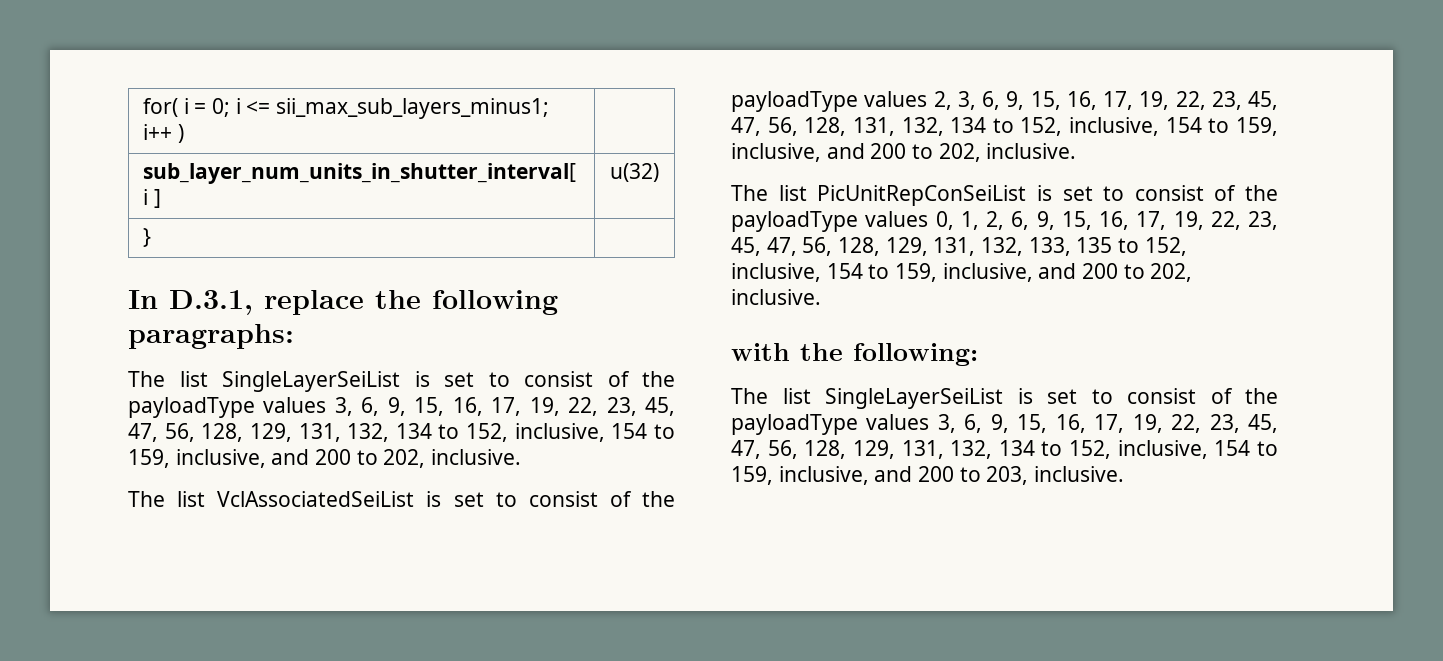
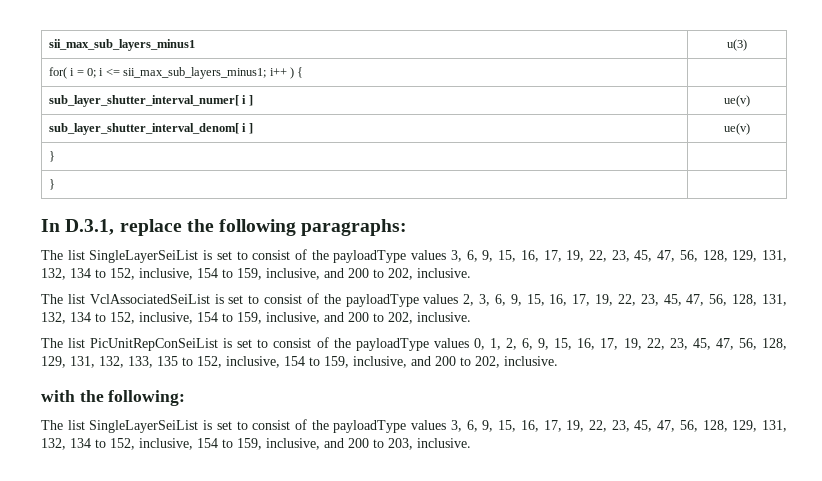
+ sii_max_sub_layers_minus1 | u(3)
- for( i = 0; i <= sii_max_sub_layers_minus1; i++ ) |
- sub_layer_num_units_in_shutter_interval[ i ] | u(32)
+ for( i = 0; i <= sii_max_sub_layers_minus1; i++ ) { |
+ sub_layer_shutter_interval_numer[ i ] | ue(v)
+ sub_layer_shutter_interval_denom[ i ] | ue(v)
+ } |

